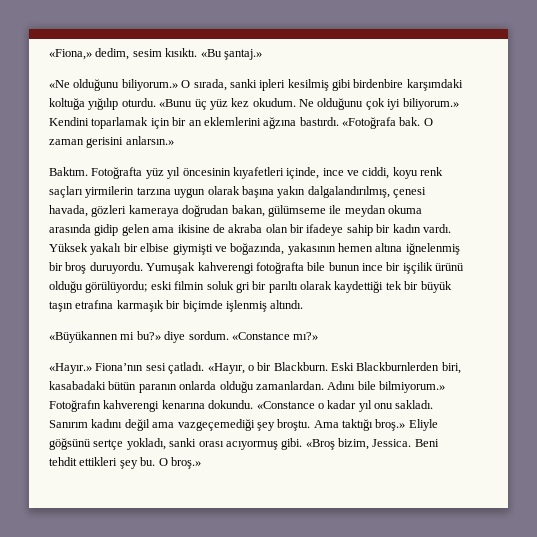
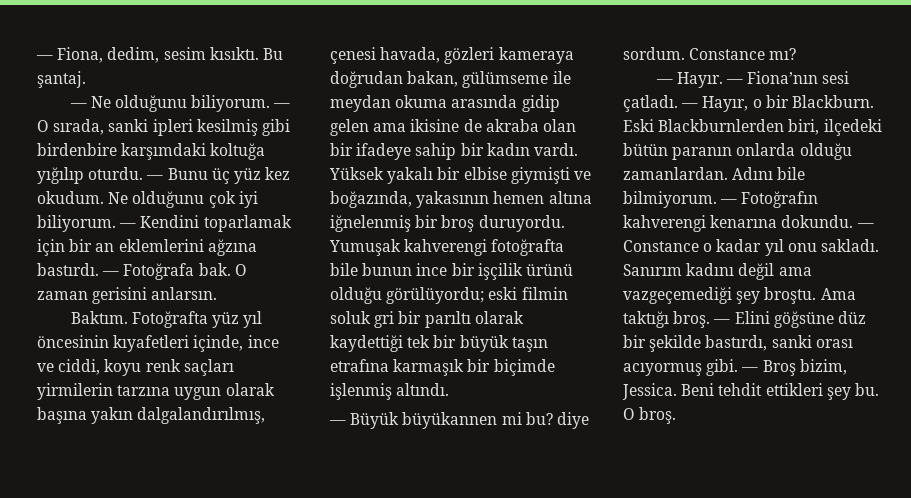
- «Fiona,» dedim, sesim kısıktı.
+ — Fiona, dedim, sesim kısıktı.
- «Bu şantaj.»
- «Ne olduğunu biliyorum.» O sırada, sanki ipleri kesilmiş gibi birdenbire karşımdaki koltuğa yığılıp oturdu.
+ Bu şantaj.
+ — Ne olduğunu biliyorum. — O sırada, sanki ipleri kesilmiş gibi birdenbire karşımdaki koltuğa yığılıp oturdu.
- «Bunu üç yüz kez okudum.
+ — Bunu üç yüz kez okudum.
- Ne olduğunu çok iyi biliyorum.» Kendini toparlamak için bir an eklemlerini ağzına bastırdı.
+ Ne olduğunu çok iyi biliyorum. — Kendini toparlamak için bir an eklemlerini ağzına bastırdı.
- «Fotoğrafa bak.
+ — Fotoğrafa bak.
- O zaman gerisini anlarsın.»
+ O zaman gerisini anlarsın.
- «Büyükannen mi bu?» diye sordum. «Constance mı?»
- «Hayır.» Fiona’nın sesi çatladı.
+ — Büyük büyükannen mi bu? diye sordum. Constance mı?
+ — Hayır. — Fiona’nın sesi çatladı.
- «Hayır, o bir Blackburn.
+ — Hayır, o bir Blackburn.
- Eski Blackburnlerden biri, kasabadaki bütün paranın onlarda olduğu zamanlardan.
+ Eski Blackburnlerden biri, ilçedeki bütün paranın onlarda olduğu zamanlardan.
- Adını bile bilmiyorum.» Fotoğrafın kahverengi kenarına dokundu.
+ Adını bile bilmiyorum. — Fotoğrafın kahverengi kenarına dokundu.
- «Constance o kadar yıl onu sakladı.
+ — Constance o kadar yıl onu sakladı.
- Ama taktığı broş.» Eliyle göğsünü sertçe yokladı, sanki orası acıyormuş gibi.
+ Ama taktığı broş. — Elini göğsüne düz bir şekilde bastırdı, sanki orası acıyormuş gibi.
- «Broş bizim, Jessica.
+ — Broş bizim, Jessica.
- O broş.»
+ O broş.

